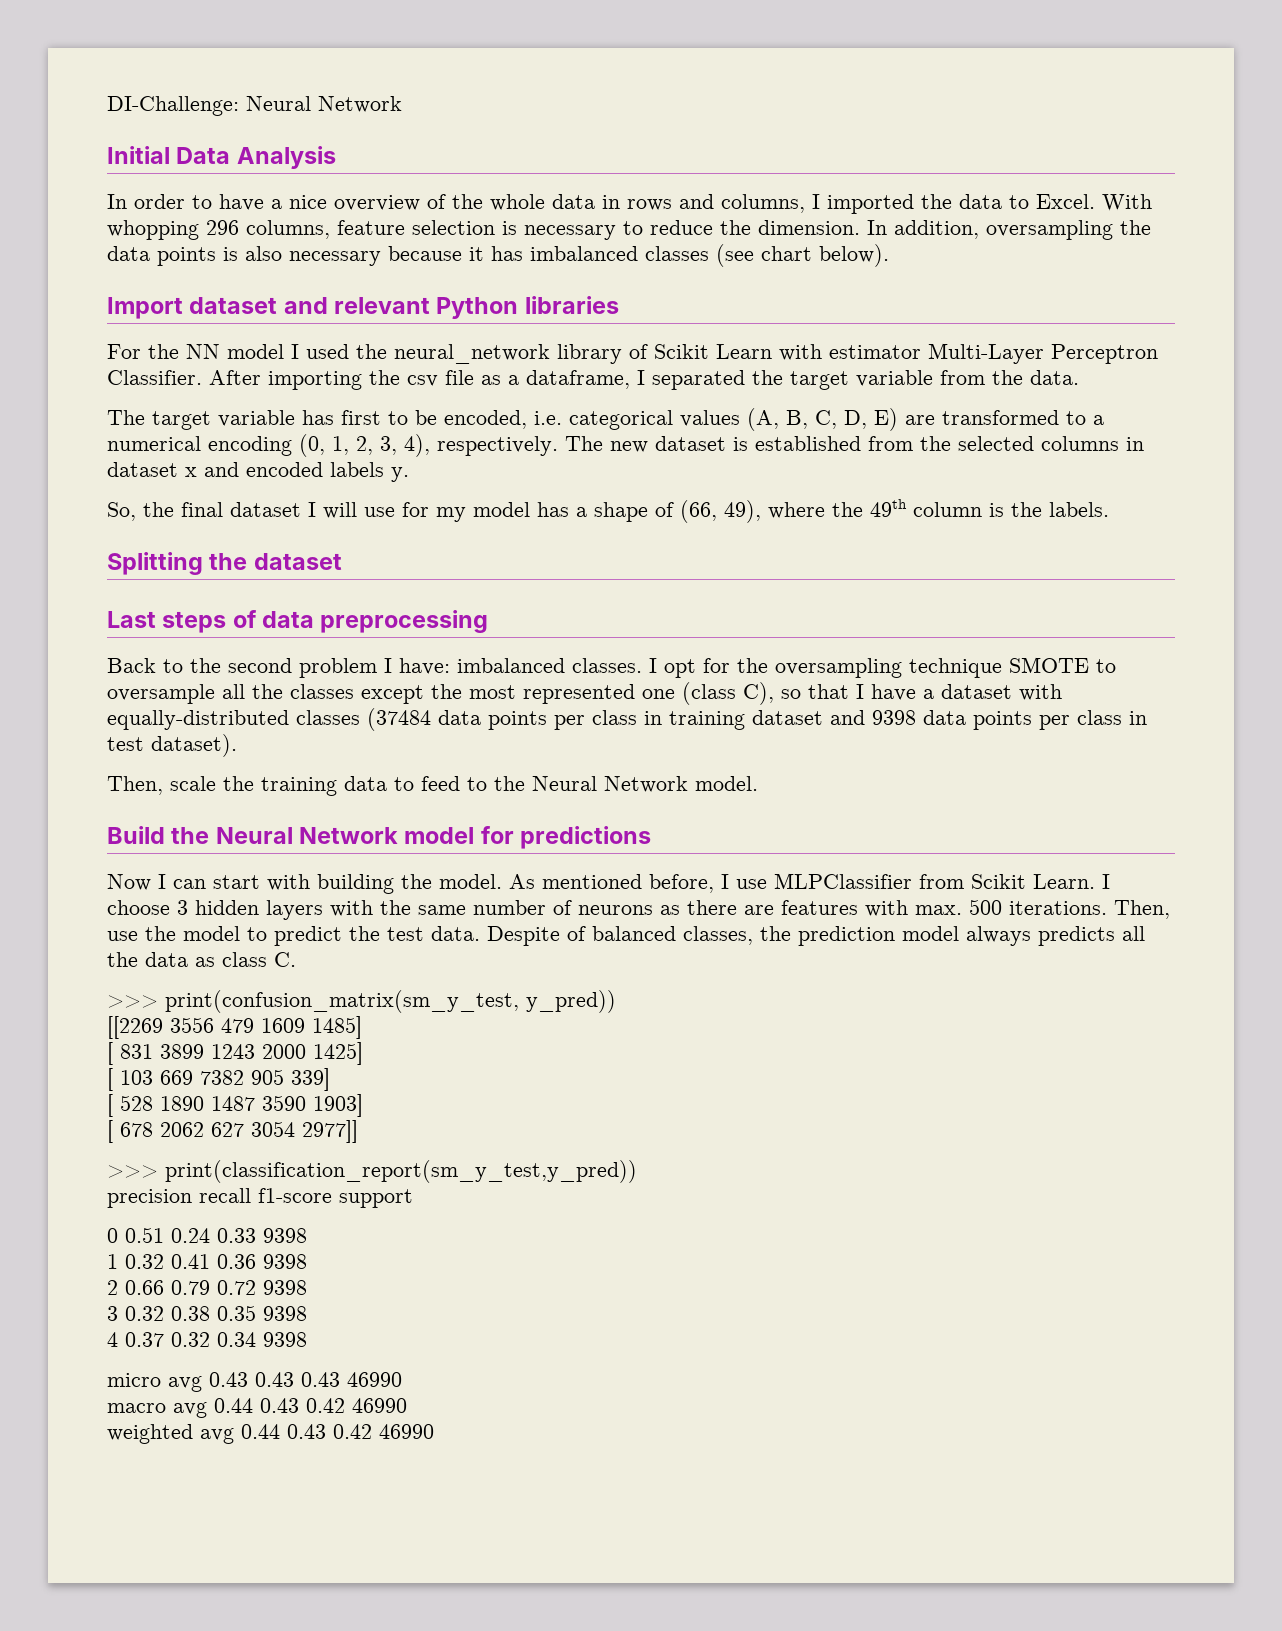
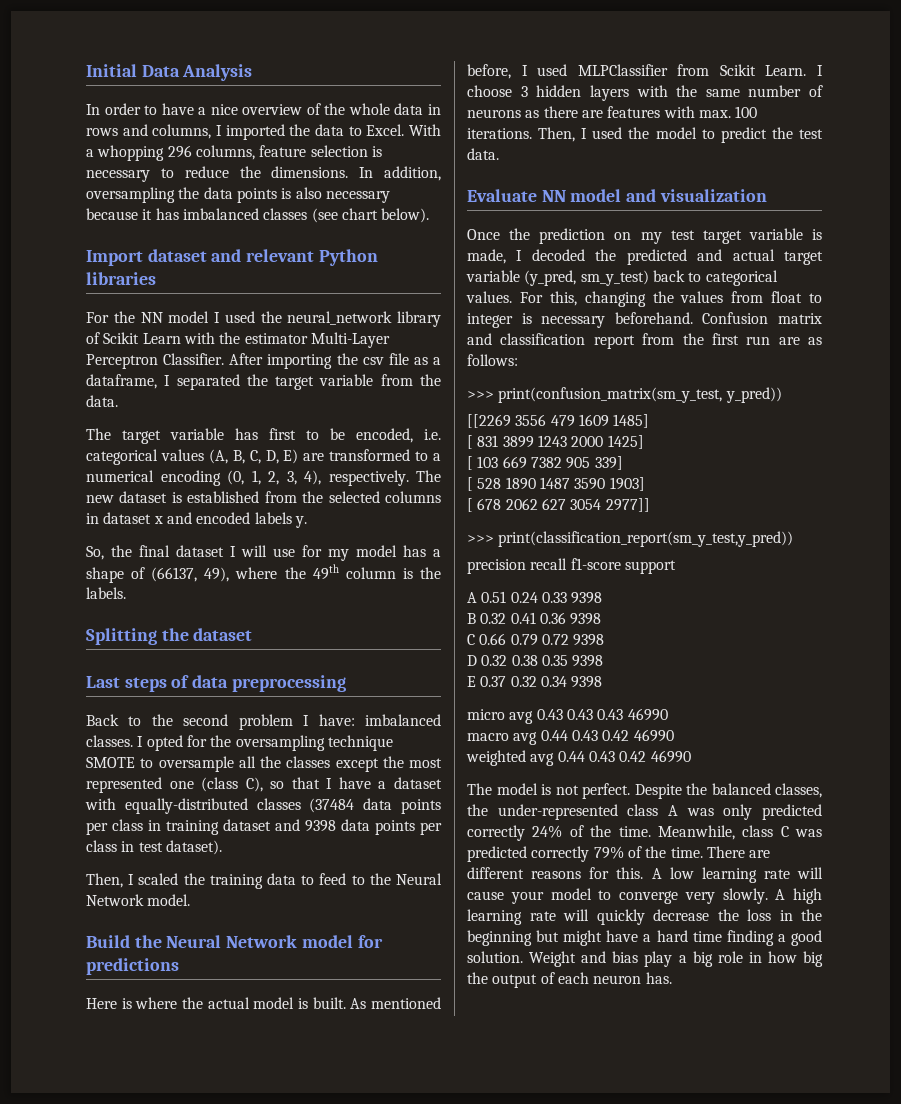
- DI-Challenge: Neural Network
- With whopping 296 columns, feature selection is necessary to reduce the dimension.
+ With a whopping 296 columns, feature selection is necessary to reduce the dimensions.
- For the NN model I used the neural_network library of Scikit Learn with estimator Multi-Layer Perceptron Classifier.
+ For the NN model I used the neural_network library of Scikit Learn with the estimator Multi-Layer Perceptron Classifier.
- So, the final dataset I will use for my model has a shape of (66, 49), where the 49th column is the labels.
+ So, the final dataset I will use for my model has a shape of (66137, 49), where the 49th column is the labels.
- I opt for the oversampling technique SMOTE to oversample all the classes except the most represented one (class C), so that I have a dataset with equally-distributed classes (37484 data points per class in training dataset and 9398 data points per class in test dataset).
+ I opted for the oversampling technique SMOTE to oversample all the classes except the most represented one (class C), so that I have a dataset with equally-distributed classes (37484 data points per class in training dataset and 9398 data points per class in test dataset).
- Then, scale the training data to feed to the Neural Network model.
+ Then, I scaled the training data to feed to the Neural Network model.
- Now I can start with building the model.
+ Here is where the actual model is built.
- As mentioned before, I use MLPClassifier from Scikit Learn.
+ As mentioned before, I used MLPClassifier from Scikit Learn.
- I choose 3 hidden layers with the same number of neurons as there are features with max. 500 iterations.
+ I choose 3 hidden layers with the same number of neurons as there are features with max. 100 iterations.
- Then, use the model to predict the test data. Despite of balanced classes, the prediction model always predicts all the data as class C.
+ Then, I used the model to predict the test data.
+ Evaluate NN model and visualization
+ Once the prediction on my test target variable is made, I decoded the predicted and actual target variable (y_pred, sm_y_test) back to categorical values. For this, changing the values from float to integer is necessary beforehand. Confusion matrix and classification report from the first run are as follows:
- 0 0.51 0.24 0.33 9398
+ A 0.51 0.24 0.33 9398
- 1 0.32 0.41 0.36 9398
+ B 0.32 0.41 0.36 9398
- 2 0.66 0.79 0.72 9398
+ C 0.66 0.79 0.72 9398
- 3 0.32 0.38 0.35 9398
+ D 0.32 0.38 0.35 9398
- 4 0.37 0.32 0.34 9398
+ E 0.37 0.32 0.34 9398
+ The model is not perfect. Despite the balanced classes, the under-represented class A was only predicted correctly 24% of the time. Meanwhile, class C was predicted correctly 79% of the time. There are different reasons for this. A low learning rate will cause your model to converge very slowly. A high learning rate will quickly decrease the loss in the beginning but might have a hard time finding a good solution. Weight and bias play a big role in how big the output of each neuron has.

